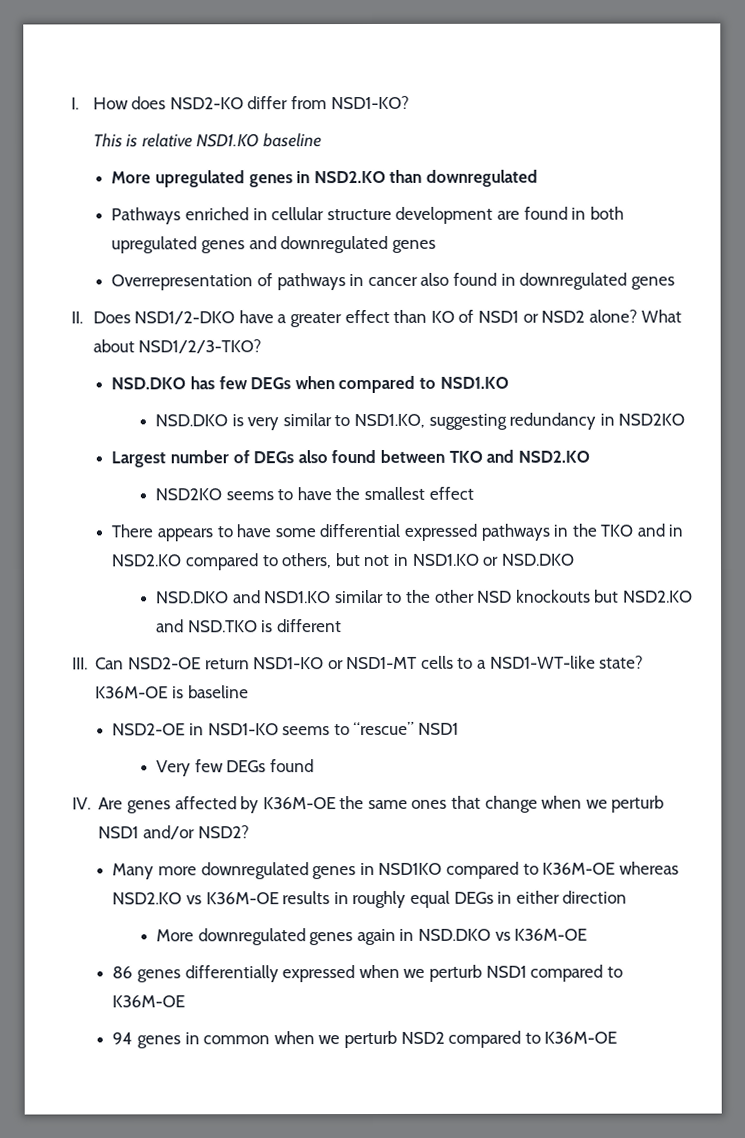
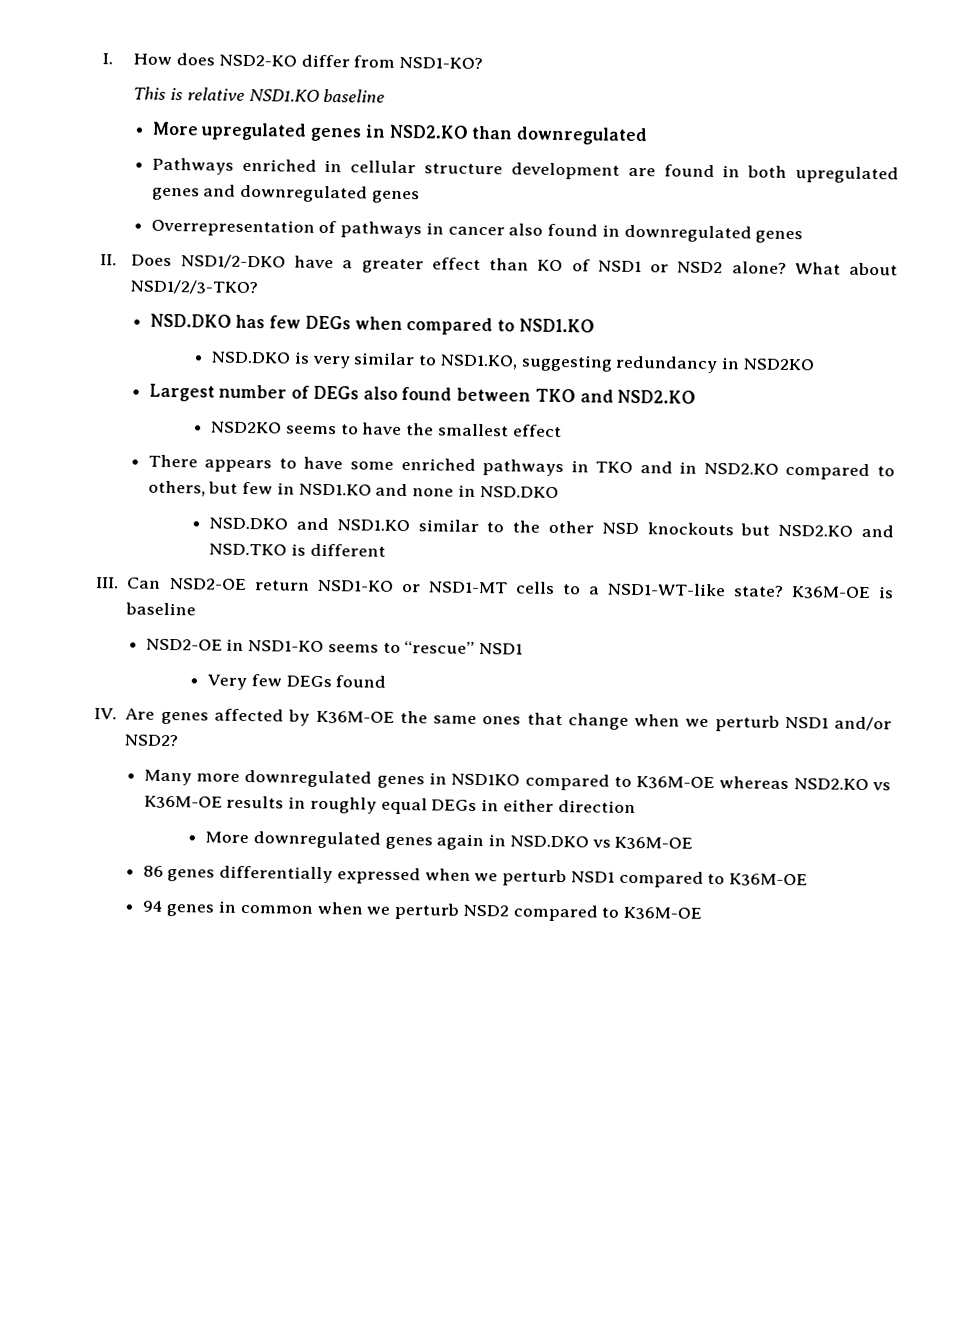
- There appears to have some differential expressed pathways in the TKO and in NSD2.KO compared to others, but not in NSD1.KO or NSD.DKO
+ There appears to have some enriched pathways in TKO and in NSD2.KO compared to others, but few in NSD1.KO and none in NSD.DKO

